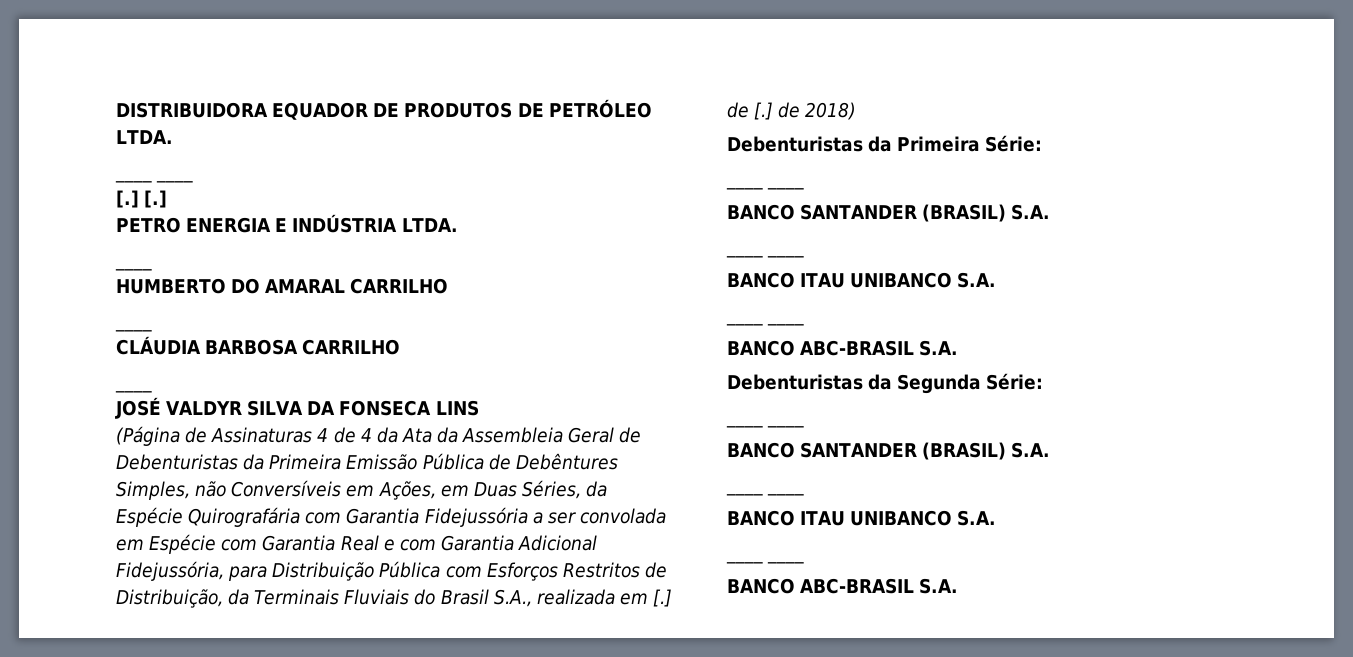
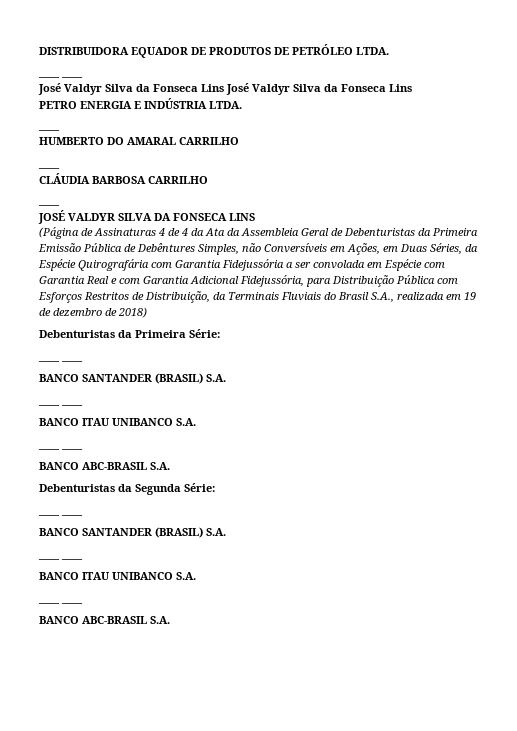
- [.] [.]
+ José Valdyr Silva da Fonseca Lins José Valdyr Silva da Fonseca Lins
- (Página de Assinaturas 4 de 4 da Ata da Assembleia Geral de Debenturistas da Primeira Emissão Pública de Debêntures Simples, não Conversíveis em Ações, em Duas Séries, da Espécie Quirografária com Garantia Fidejussória a ser convolada em Espécie com Garantia Real e com Garantia Adicional Fidejussória, para Distribuição Pública com Esforços Restritos de Distribuição, da Terminais Fluviais do Brasil S.A., realizada em [.] de [.] de 2018)
+ (Página de Assinaturas 4 de 4 da Ata da Assembleia Geral de Debenturistas da Primeira Emissão Pública de Debêntures Simples, não Conversíveis em Ações, em Duas Séries, da Espécie Quirografária com Garantia Fidejussória a ser convolada em Espécie com Garantia Real e com Garantia Adicional Fidejussória, para Distribuição Pública com Esforços Restritos de Distribuição, da Terminais Fluviais do Brasil S.A., realizada em 19 de dezembro de 2018)

